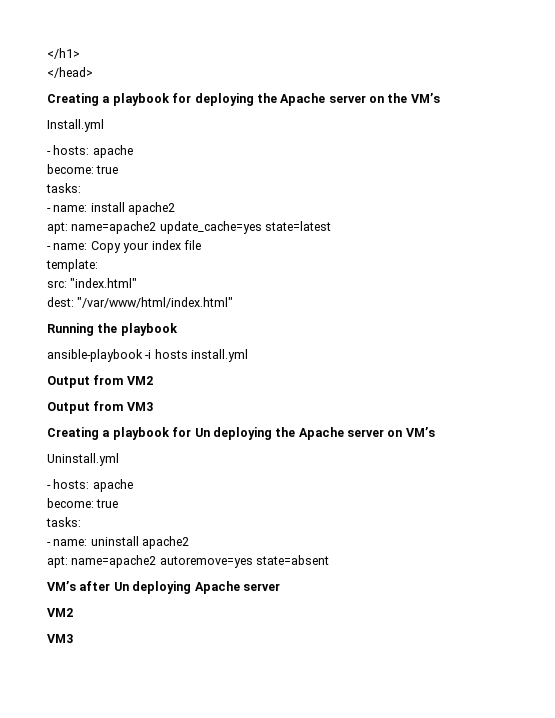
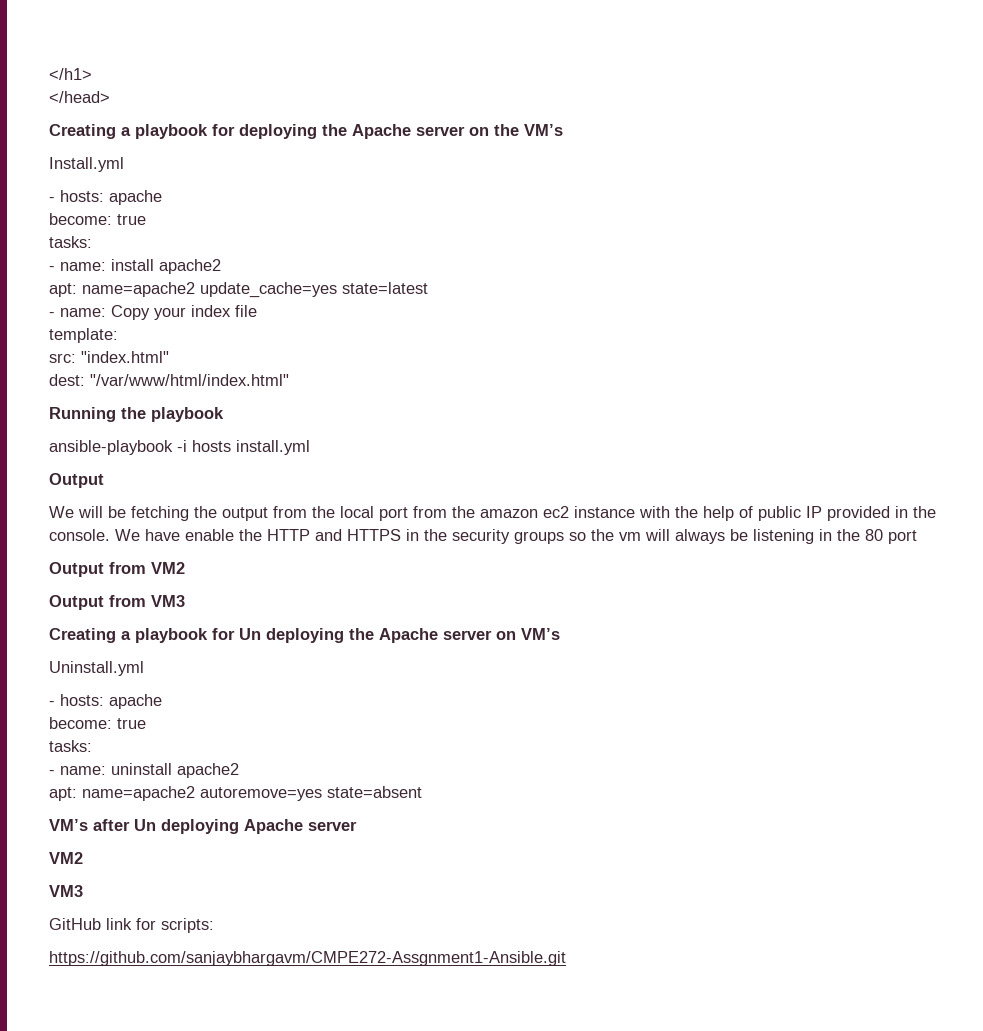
  ansible-playbook -i hosts install.yml
+ Output
+ We will be fetching the output from the local port from the amazon ec2 instance with the help of public IP provided in the console. We have enable the HTTP and HTTPS in the security groups so the vm will always be listening in the 80 port
+ GitHub link for scripts:
+ https://github.com/sanjaybhargavm/CMPE272-Assgnment1-Ansible.git

